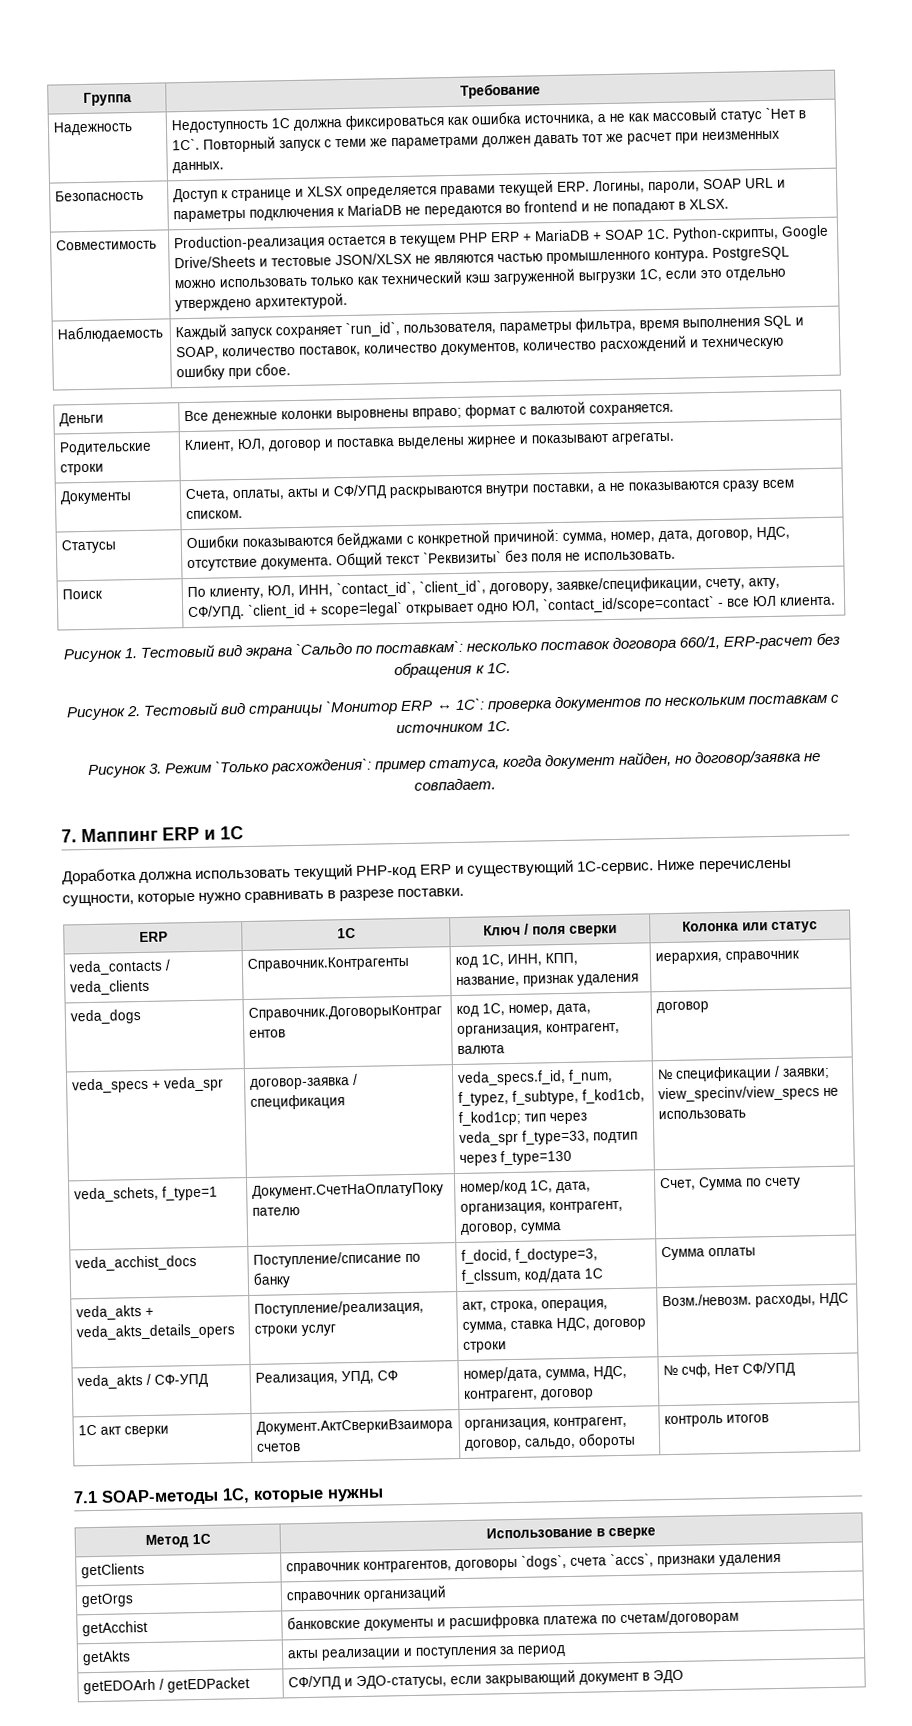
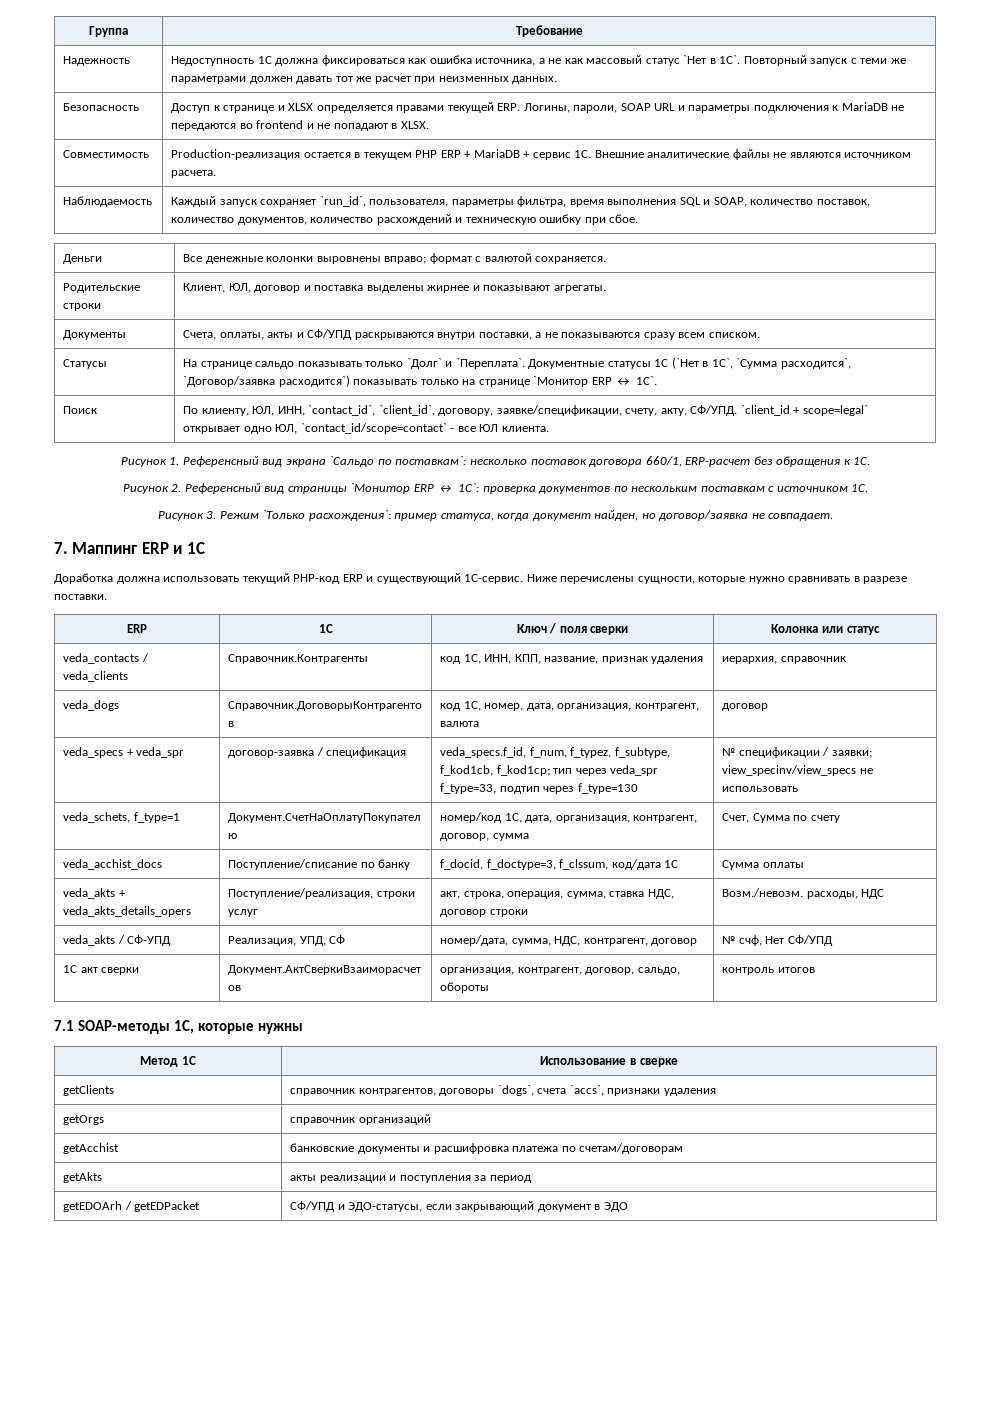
- Совместимость | Production-реализация остается в текущем PHP ERP + MariaDB + SOAP 1С. Python-скрипты, Google Drive/Sheets и тестовые JSON/XLSX не являются частью промышленного контура. PostgreSQL можно использовать только как технический кэш загруженной выгрузки 1С, если это отдельно утверждено архитектурой.
+ Совместимость | Production-реализация остается в текущем PHP ERP + MariaDB + сервис 1С. Внешние аналитические файлы не являются источником расчета.
- Статусы | Ошибки показываются бейджами с конкретной причиной: сумма, номер, дата, договор, НДС, отсутствие документа. Общий текст `Реквизиты` без поля не использовать.
+ Статусы | На странице сальдо показывать только `Долг` и `Переплата`. Документные статусы 1С (`Нет в 1С`, `Сумма расходится`, `Договор/заявка расходится`) показывать только на странице `Монитор ERP ↔ 1С`.
- Рисунок 1. Тестовый вид экрана `Сальдо по поставкам`: несколько поставок договора 660/1, ERP-расчет без обращения к 1С.
+ Рисунок 1. Референсный вид экрана `Сальдо по поставкам`: несколько поставок договора 660/1, ERP-расчет без обращения к 1С.
- Рисунок 2. Тестовый вид страницы `Монитор ERP ↔ 1С`: проверка документов по нескольким поставкам с источником 1С.
+ Рисунок 2. Референсный вид страницы `Монитор ERP ↔ 1С`: проверка документов по нескольким поставкам с источником 1С.

